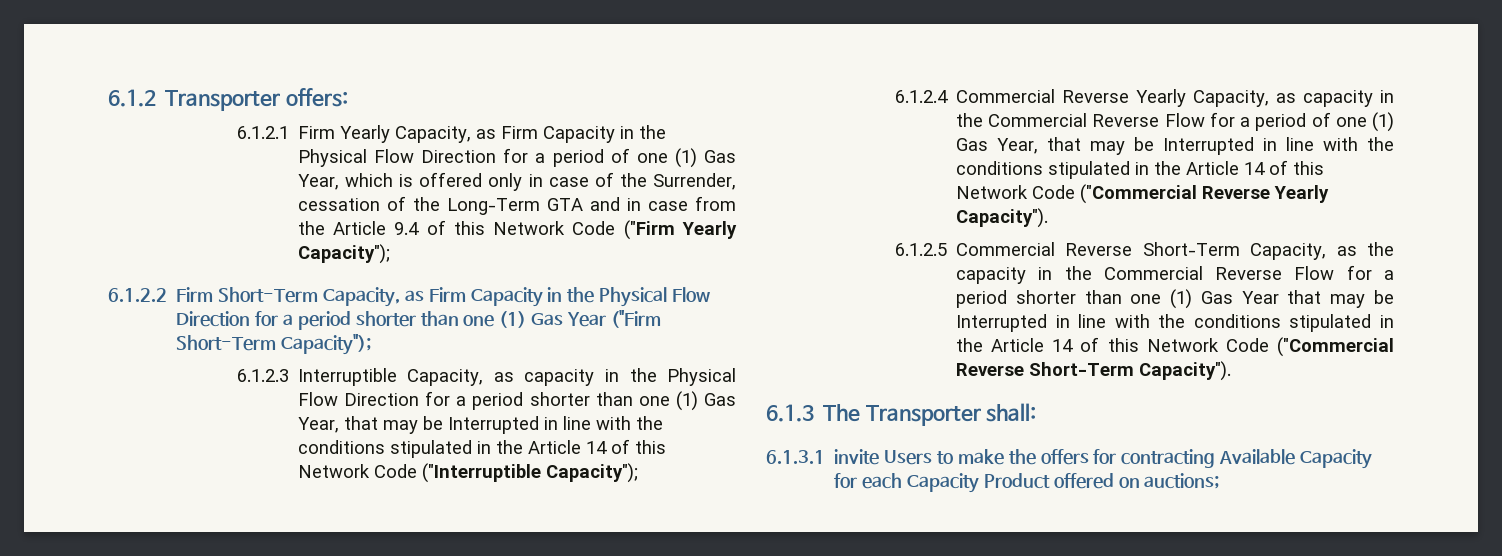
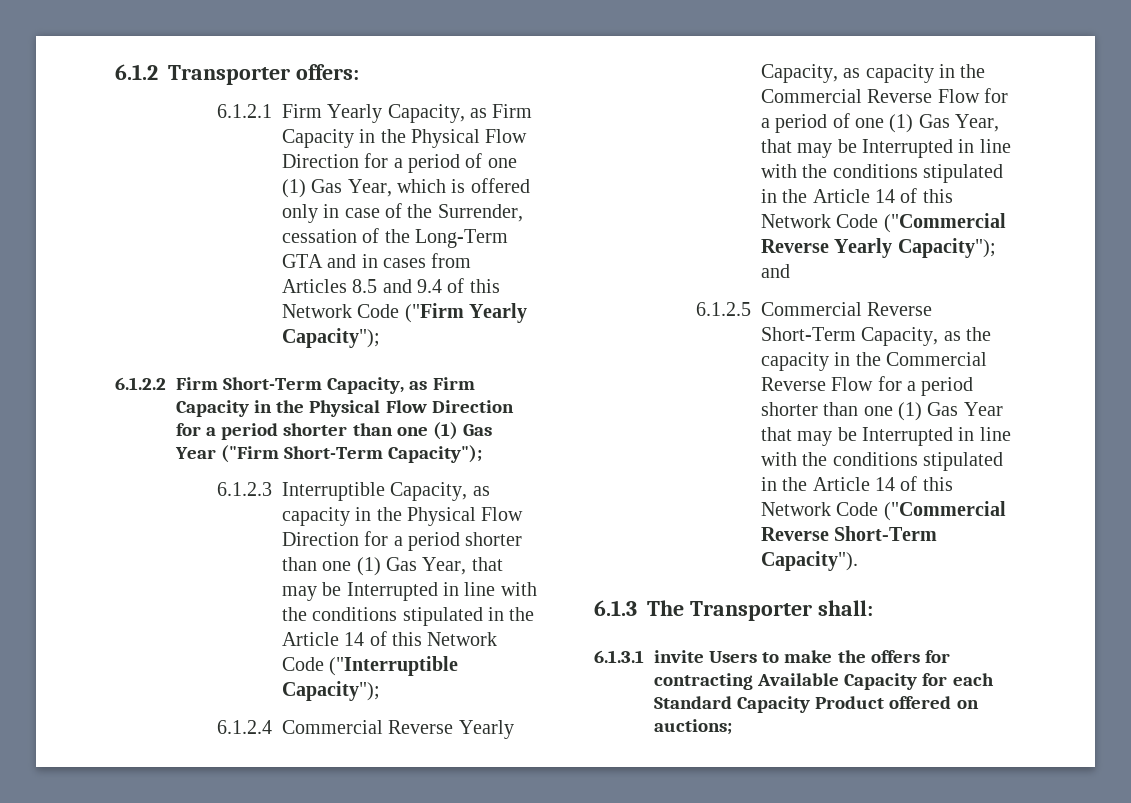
- 6.1.2.1 Firm Yearly Capacity, as Firm Capacity in the Physical Flow Direction for a period of one (1) Gas Year, which is offered only in case of the Surrender, cessation of the Long-Term GTA and in case from the Article 9.4 of this Network Code ("Firm Yearly Capacity");
+ 6.1.2.1 Firm Yearly Capacity, as Firm Capacity in the Physical Flow Direction for a period of one (1) Gas Year, which is offered only in case of the Surrender, cessation of the Long-Term GTA and in cases from Articles 8.5 and 9.4 of this Network Code ("Firm Yearly Capacity");
- 6.1.2.4 Commercial Reverse Yearly Capacity, as capacity in the Commercial Reverse Flow for a period of one (1) Gas Year, that may be Interrupted in line with the conditions stipulated in the Article 14 of this Network Code ("Commercial Reverse Yearly Capacity").
+ 6.1.2.4 Commercial Reverse Yearly Capacity, as capacity in the Commercial Reverse Flow for a period of one (1) Gas Year, that may be Interrupted in line with the conditions stipulated in the Article 14 of this Network Code ("Commercial Reverse Yearly Capacity"); and
- 6.1.3.1 invite Users to make the offers for contracting Available Capacity for each Capacity Product offered on auctions;
+ 6.1.3.1 invite Users to make the offers for contracting Available Capacity for each Standard Capacity Product offered on auctions;

